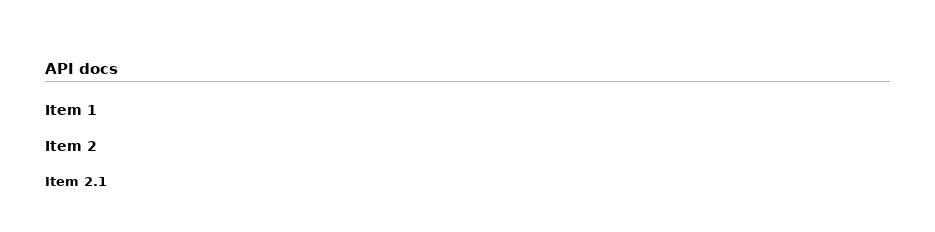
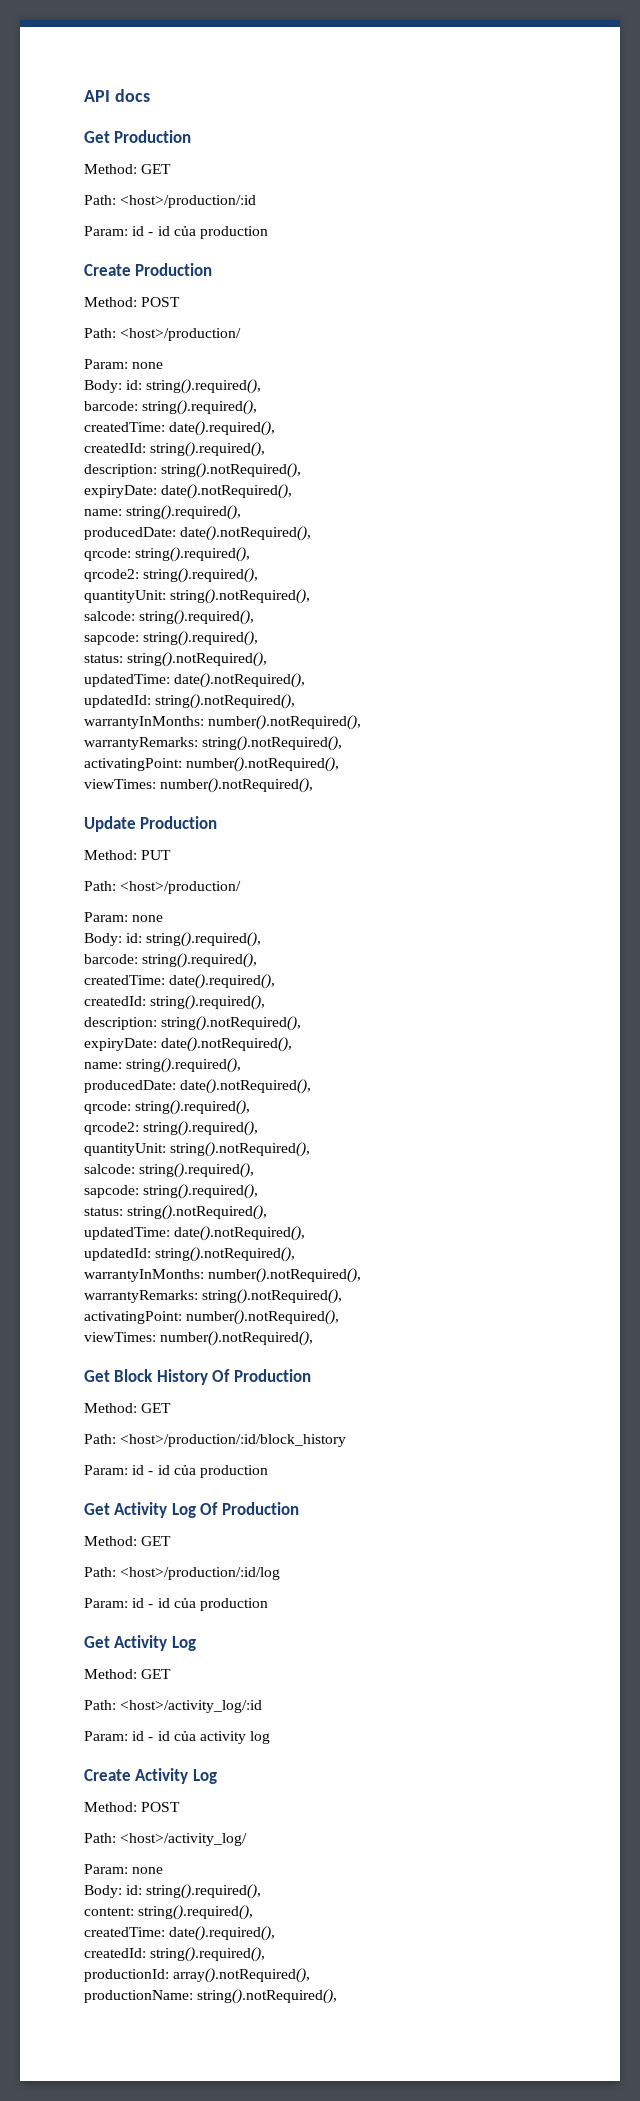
- Item 1
- Item 2
- Item 2.1
+ Get Production
+ Method: GET
+ Path: <host>/production/:id
+ Param: id - id của production
+ Create Production
+ Method: POST
+ Path: <host>/production/
+ Param: none
+ Body: id: string().required(),
+ barcode: string().required(),
+ createdTime: date().required(),
+ createdId: string().required(),
+ description: string().notRequired(),
+ expiryDate: date().notRequired(),
+ name: string().required(),
+ producedDate: date().notRequired(),
+ qrcode: string().required(),
+ qrcode2: string().required(),
+ quantityUnit: string().notRequired(),
+ salcode: string().required(),
+ sapcode: string().required(),
+ status: string().notRequired(),
+ updatedTime: date().notRequired(),
+ updatedId: string().notRequired(),
+ warrantyInMonths: number().notRequired(),
+ warrantyRemarks: string().notRequired(),
+ activatingPoint: number().notRequired(),
+ viewTimes: number().notRequired(),
+ Update Production
+ Method: PUT
+ Path: <host>/production/
+ Param: none
+ Body: id: string().required(),
+ barcode: string().required(),
+ createdTime: date().required(),
+ createdId: string().required(),
+ description: string().notRequired(),
+ expiryDate: date().notRequired(),
+ name: string().required(),
+ producedDate: date().notRequired(),
+ qrcode: string().required(),
+ qrcode2: string().required(),
+ quantityUnit: string().notRequired(),
+ salcode: string().required(),
+ sapcode: string().required(),
+ status: string().notRequired(),
+ updatedTime: date().notRequired(),
+ updatedId: string().notRequired(),
+ warrantyInMonths: number().notRequired(),
+ warrantyRemarks: string().notRequired(),
+ activatingPoint: number().notRequired(),
+ viewTimes: number().notRequired(),
+ Get Block History Of Production
+ Method: GET
+ Path: <host>/production/:id/block_history
+ Param: id - id của production
+ Get Activity Log Of Production
+ Method: GET
+ Path: <host>/production/:id/log
+ Param: id - id của production
+ Get Activity Log
+ Method: GET
+ Path: <host>/activity_log/:id
+ Param: id - id của activity log
+ Create Activity Log
+ Method: POST
+ Path: <host>/activity_log/
+ Param: none
+ Body: id: string().required(),
+ content: string().required(),
+ createdTime: date().required(),
+ createdId: string().required(),
+ productionId: array().notRequired(),
+ productionName: string().notRequired(),

